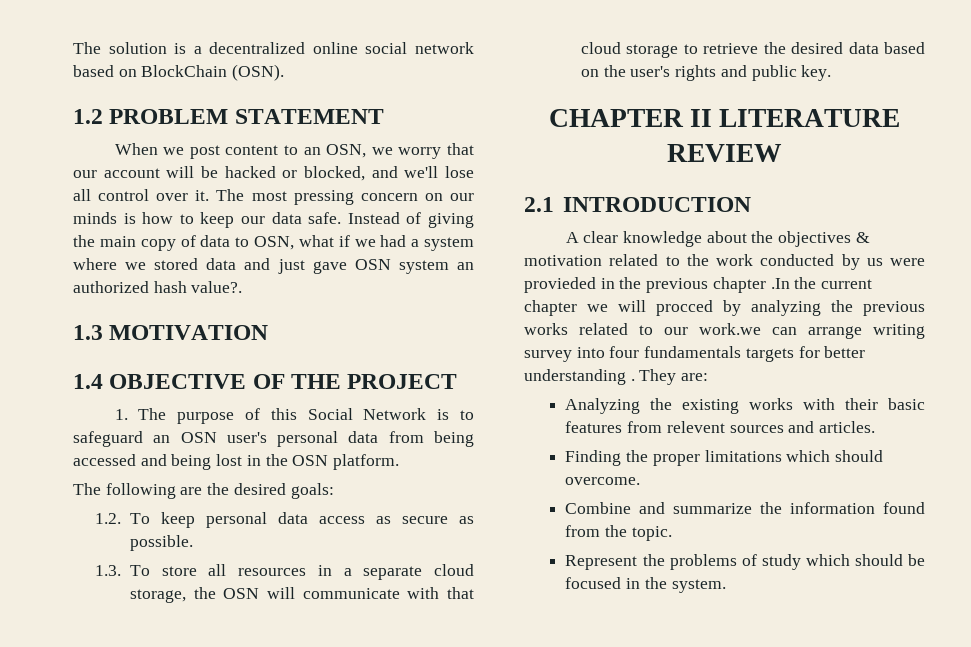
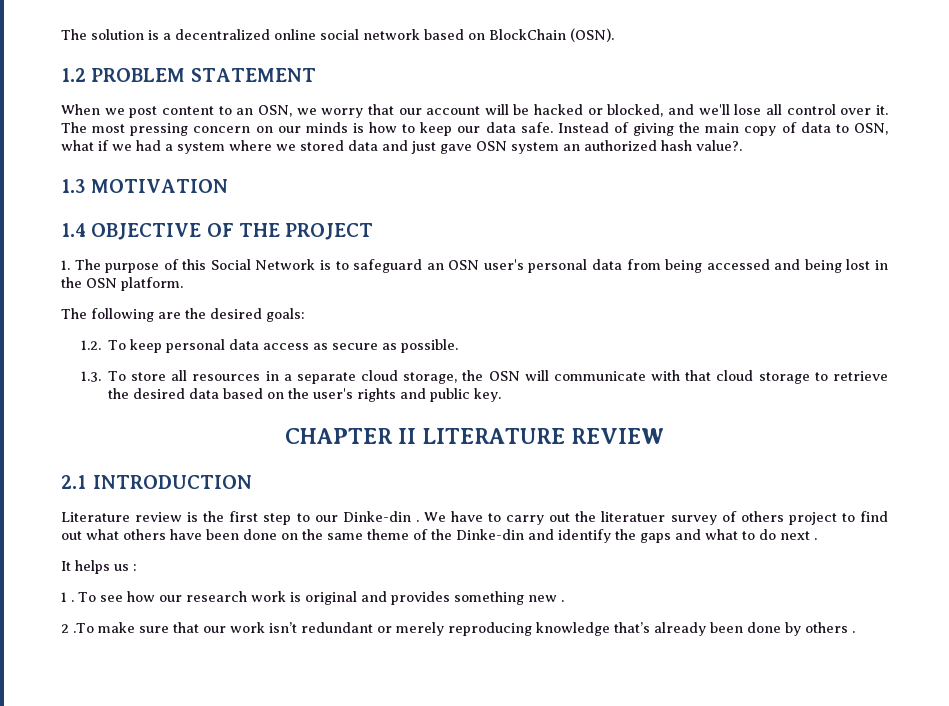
- A clear knowledge about the objectives & motivation related to the work conducted by us were provieded in the previous chapter .In the current chapter we will procced by analyzing the previous works related to our work.we can arrange writing survey into four fundamentals targets for better understanding . They are:
- Analyzing the existing works with their basic features from relevent sources and articles.
- Finding the proper limitations which should overcome.
- Combine and summarize the information found from the topic.
- Represent the problems of study which should be focused in the system.
+ Literature review is the first step to our Dinke-din . We have to carry out the literatuer survey of others project to find out what others have been done on the same theme of the Dinke-din and identify the gaps and what to do next .
+ It helps us :
+ 1 . To see how our research work is original and provides something new .
+ 2 .To make sure that our work isn’t redundant or merely reproducing knowledge that’s already been done by others .

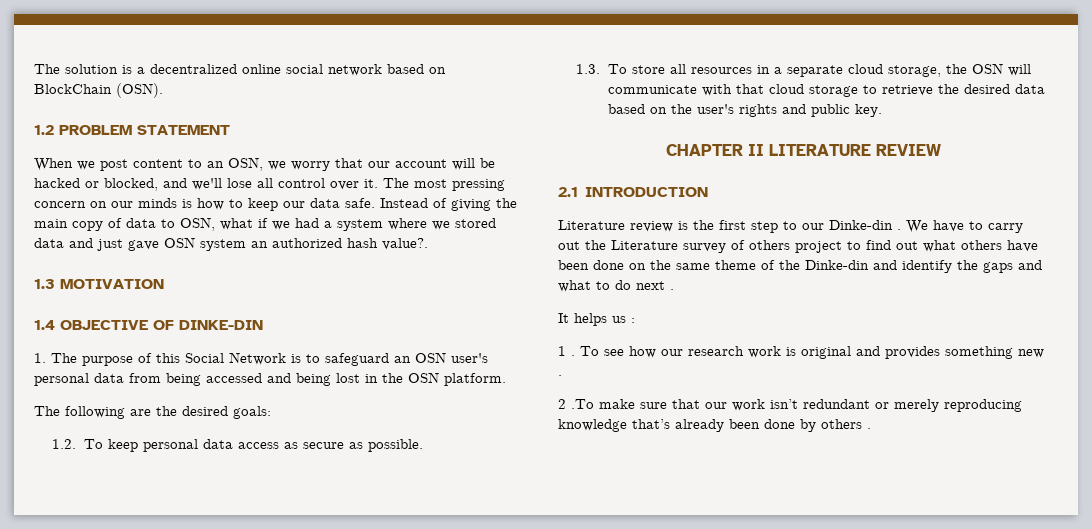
- 1.4 OBJECTIVE OF THE PROJECT
+ 1.4 OBJECTIVE OF DINKE-DIN
- We have to carry out the literatuer survey of others project to find out what others have been done on the same theme of the Dinke-din and identify the gaps and what to do next .
+ We have to carry out the Literature survey of others project to find out what others have been done on the same theme of the Dinke-din and identify the gaps and what to do next .

